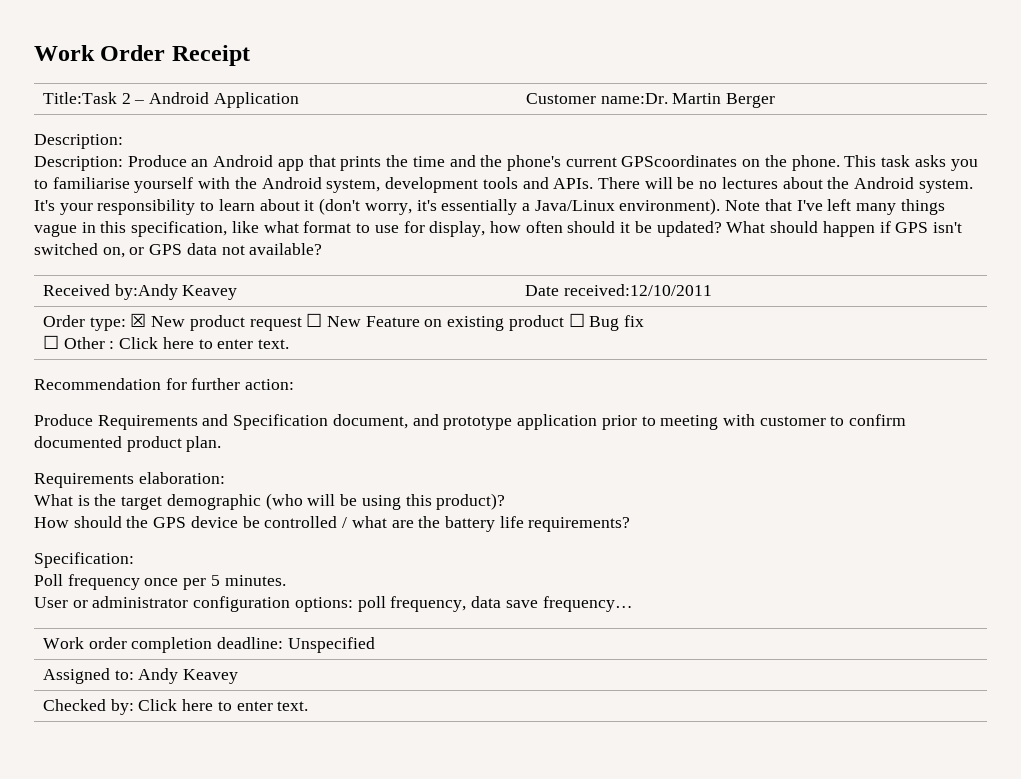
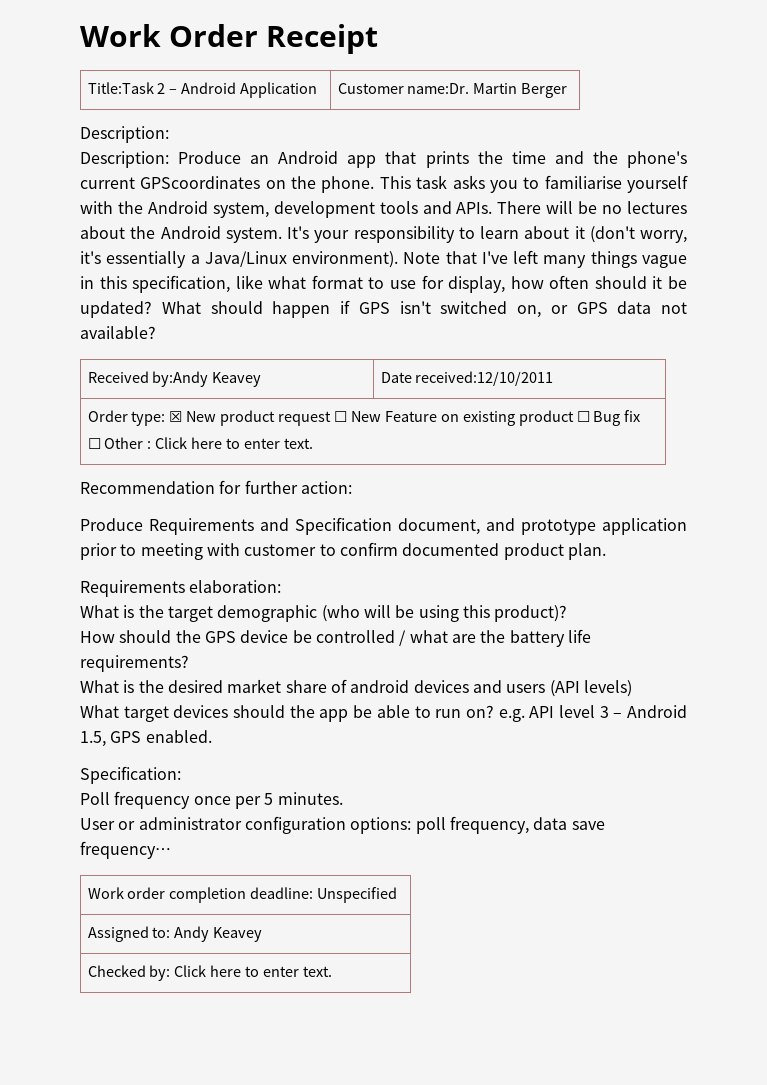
+ What is the desired market share of android devices and users (API levels)
+ What target devices should the app be able to run on? e.g. API level 3 – Android 1.5, GPS enabled.

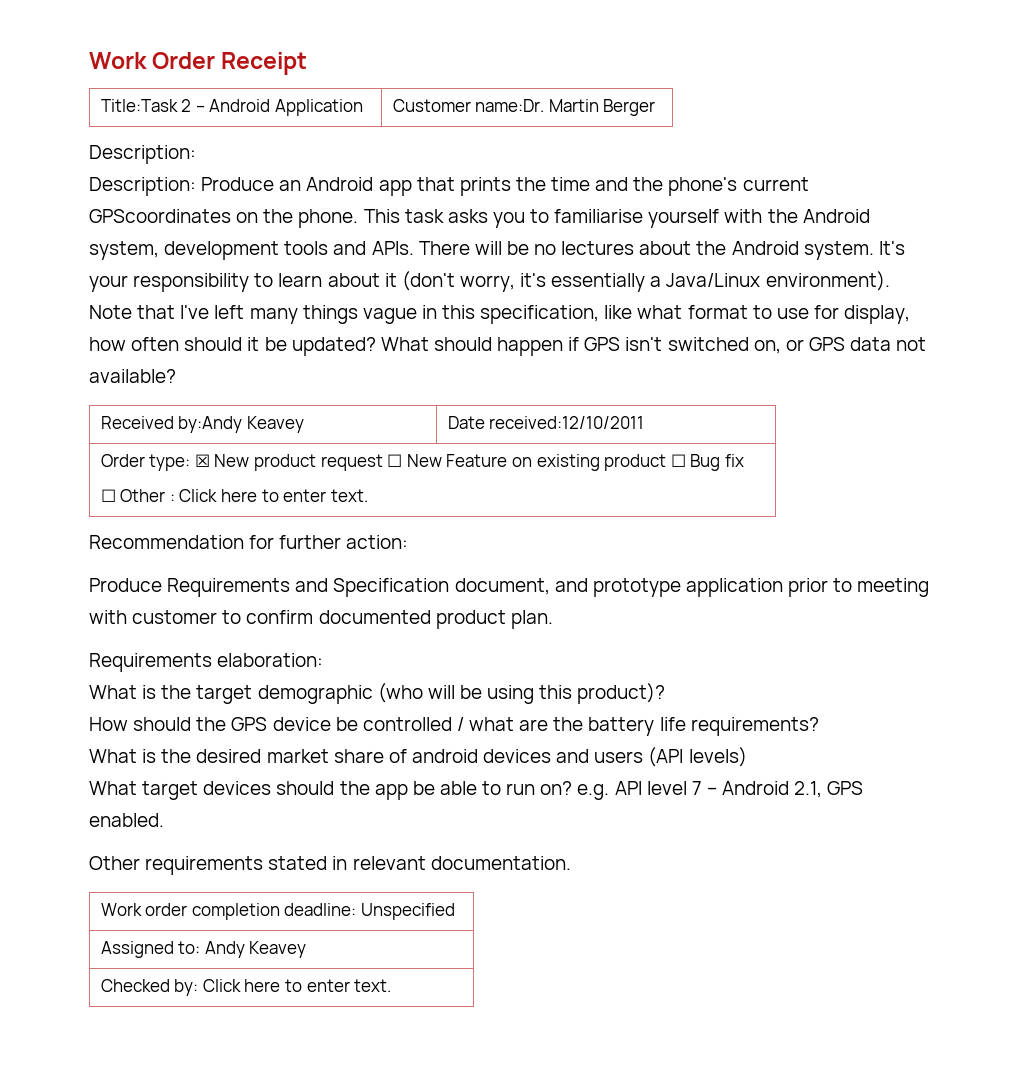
- What target devices should the app be able to run on? e.g. API level 3 – Android 1.5, GPS enabled.
+ What target devices should the app be able to run on? e.g. API level 7 – Android 2.1, GPS enabled.
- Specification:
- Poll frequency once per 5 minutes.
- User or administrator configuration options: poll frequency, data save frequency…
+ Other requirements stated in relevant documentation.

